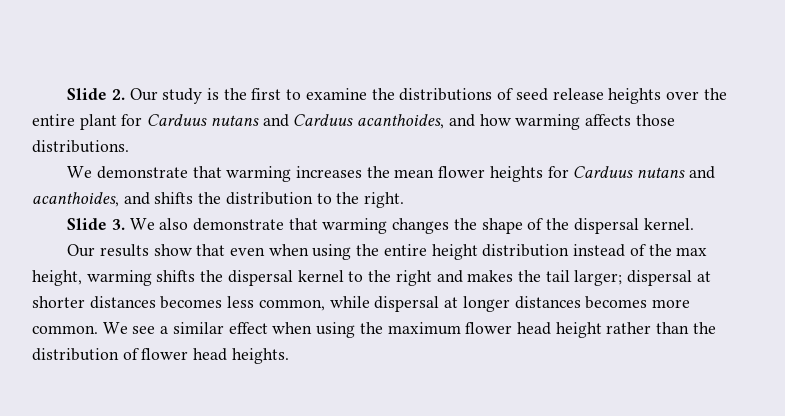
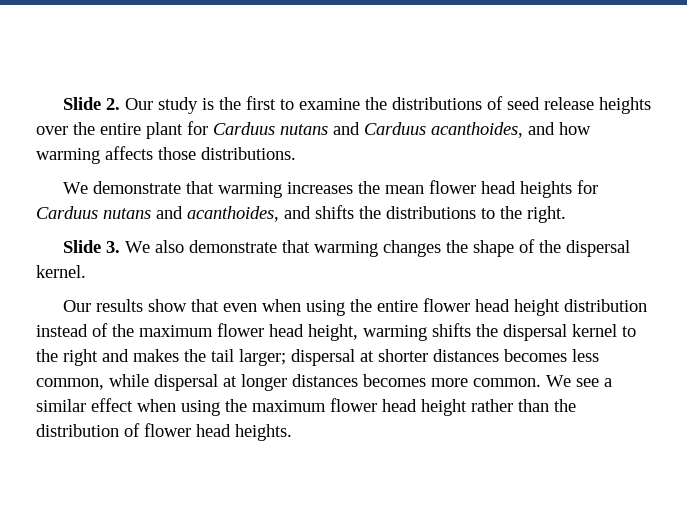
- We demonstrate that warming increases the mean flower heights for Carduus nutans and acanthoides, and shifts the distribution to the right.
+ We demonstrate that warming increases the mean flower head heights for Carduus nutans and acanthoides, and shifts the distributions to the right.
- Our results show that even when using the entire height distribution instead of the max height, warming shifts the dispersal kernel to the right and makes the tail larger; dispersal at shorter distances becomes less common, while dispersal at longer distances becomes more common.
+ Our results show that even when using the entire flower head height distribution instead of the maximum flower head height, warming shifts the dispersal kernel to the right and makes the tail larger; dispersal at shorter distances becomes less common, while dispersal at longer distances becomes more common.

